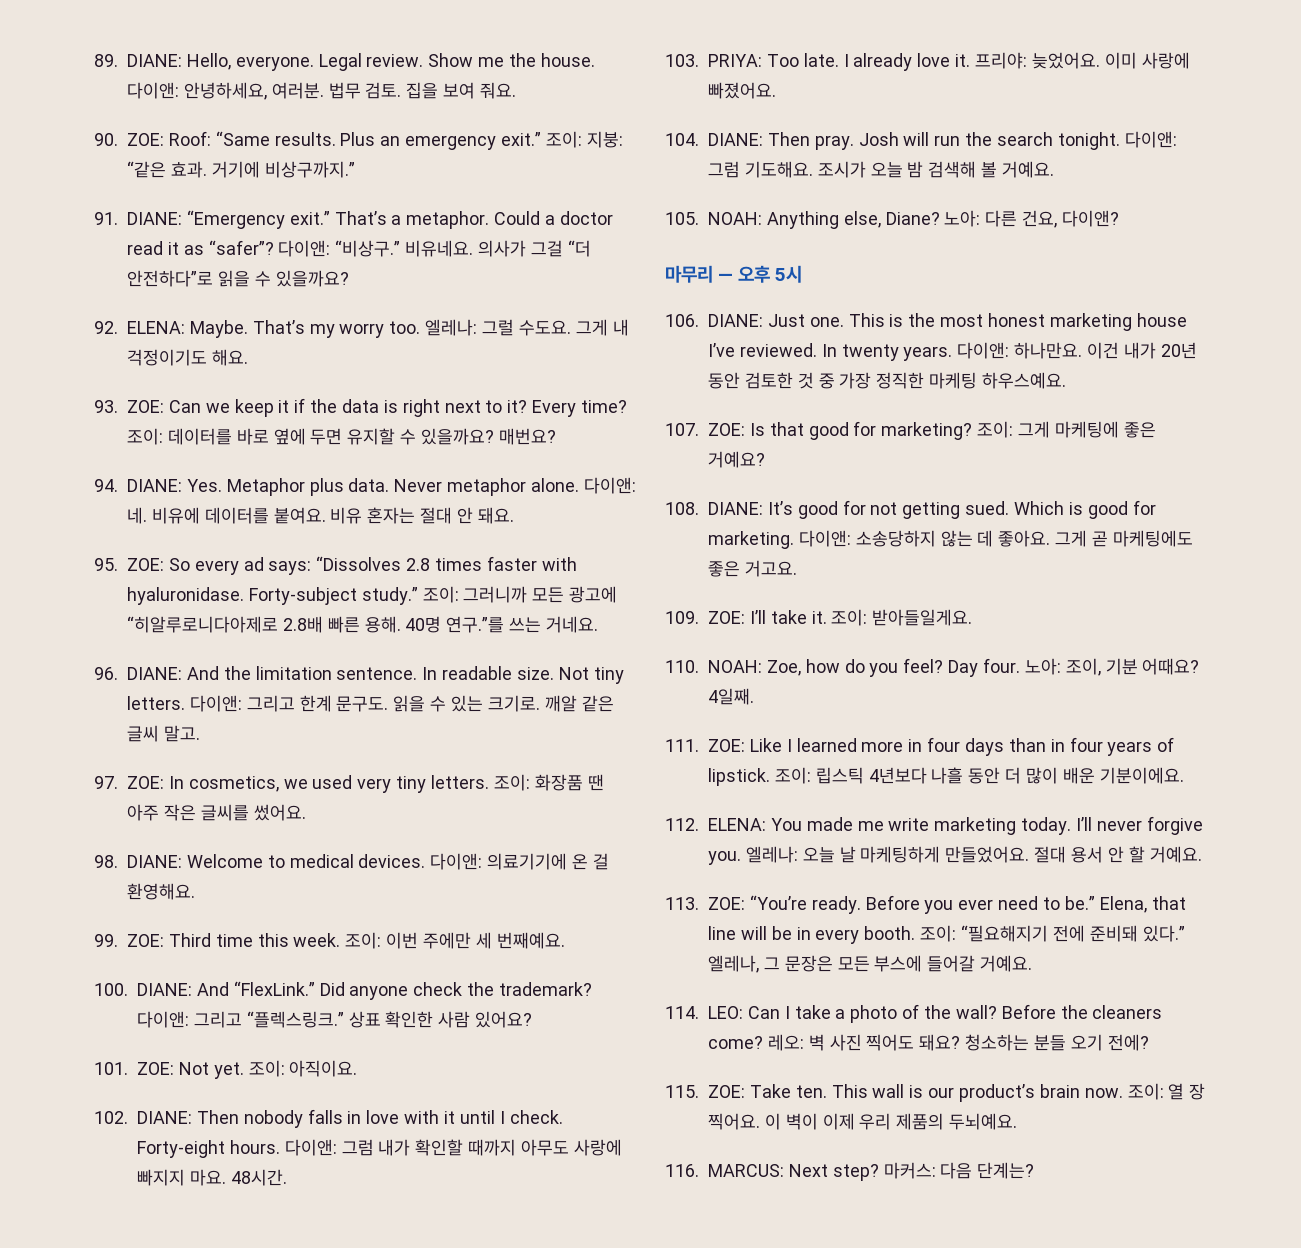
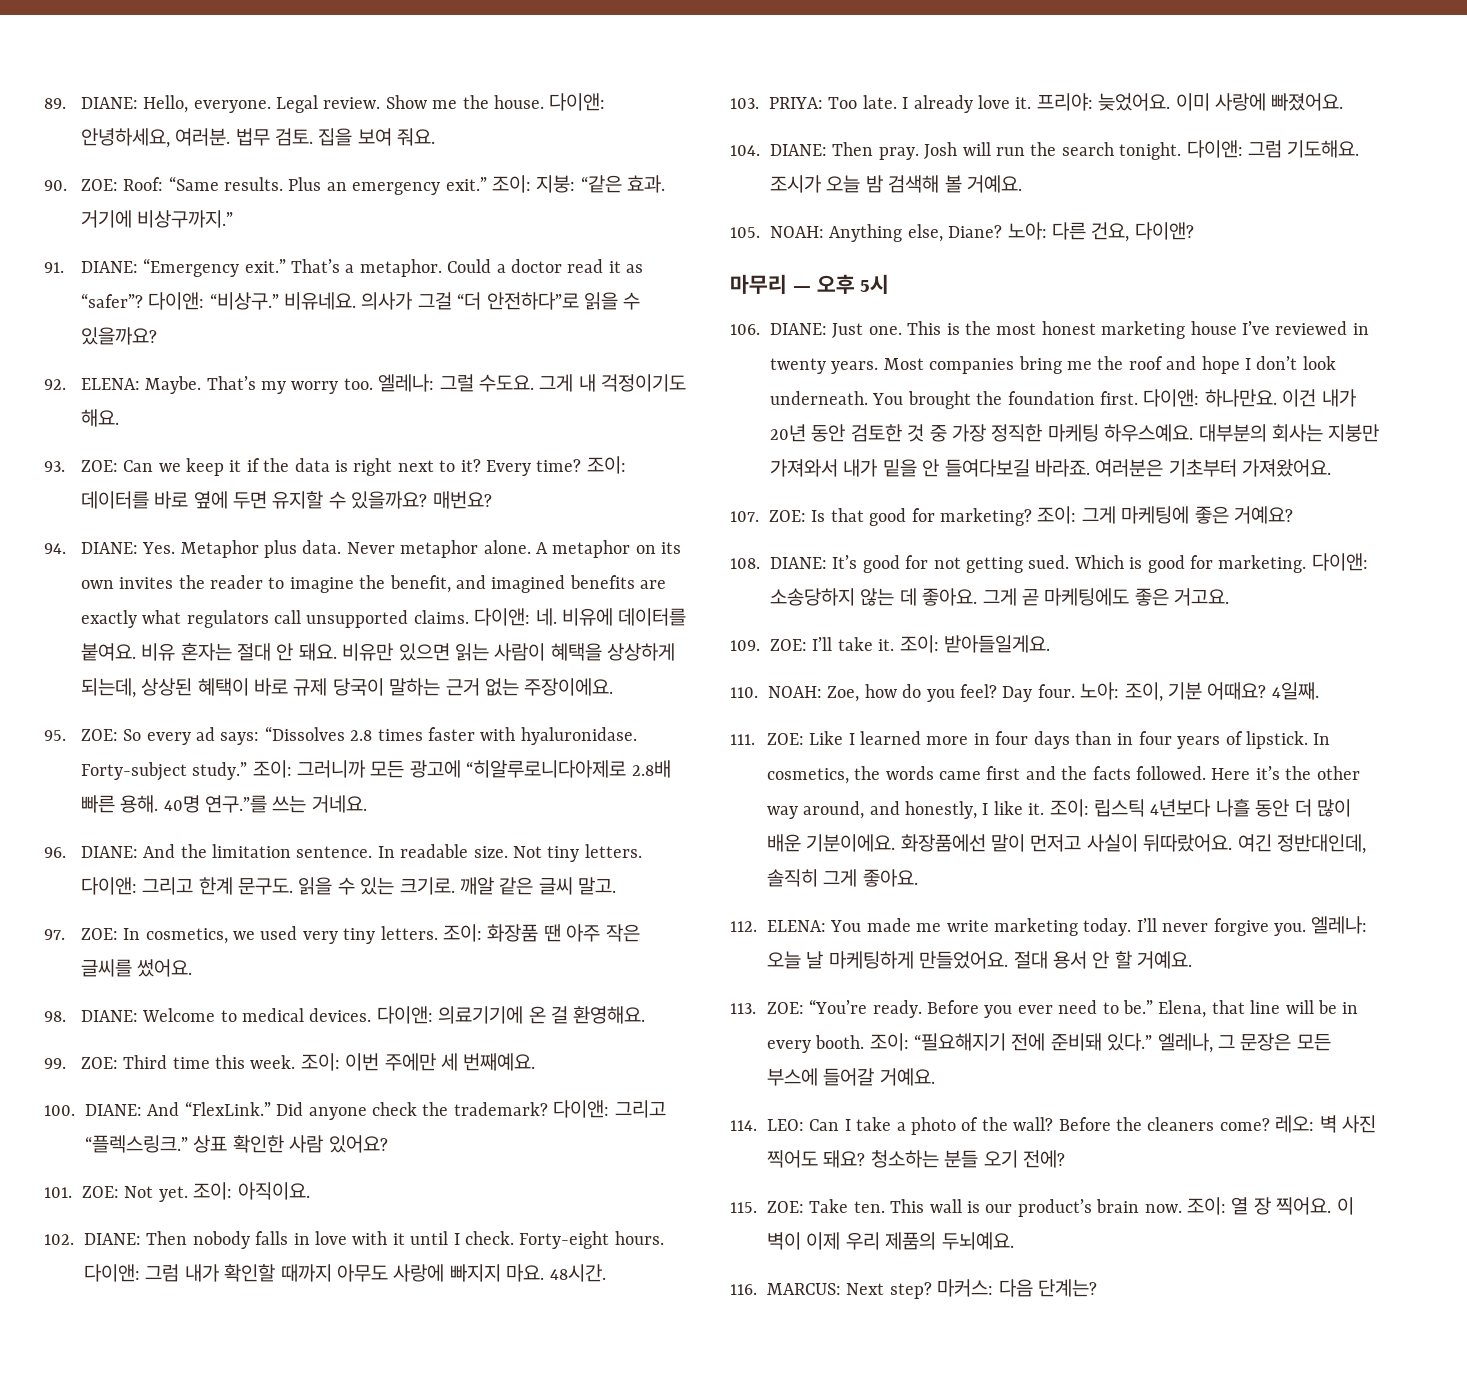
+ A metaphor on its own invites the reader to imagine the benefit, and imagined benefits are exactly what regulators call unsupported claims.
+ 비유만 있으면 읽는 사람이 혜택을 상상하게 되는데, 상상된 혜택이 바로 규제 당국이 말하는 근거 없는 주장이에요.
- This is the most honest marketing house I’ve reviewed. In twenty years.
+ This is the most honest marketing house I’ve reviewed in twenty years. Most companies bring me the roof and hope I don’t look underneath. You brought the foundation first.
+ 대부분의 회사는 지붕만 가져와서 내가 밑을 안 들여다보길 바라죠. 여러분은 기초부터 가져왔어요.
+ In cosmetics, the words came first and the facts followed. Here it’s the other way around, and honestly, I like it.
+ 화장품에선 말이 먼저고 사실이 뒤따랐어요. 여긴 정반대인데, 솔직히 그게 좋아요.

